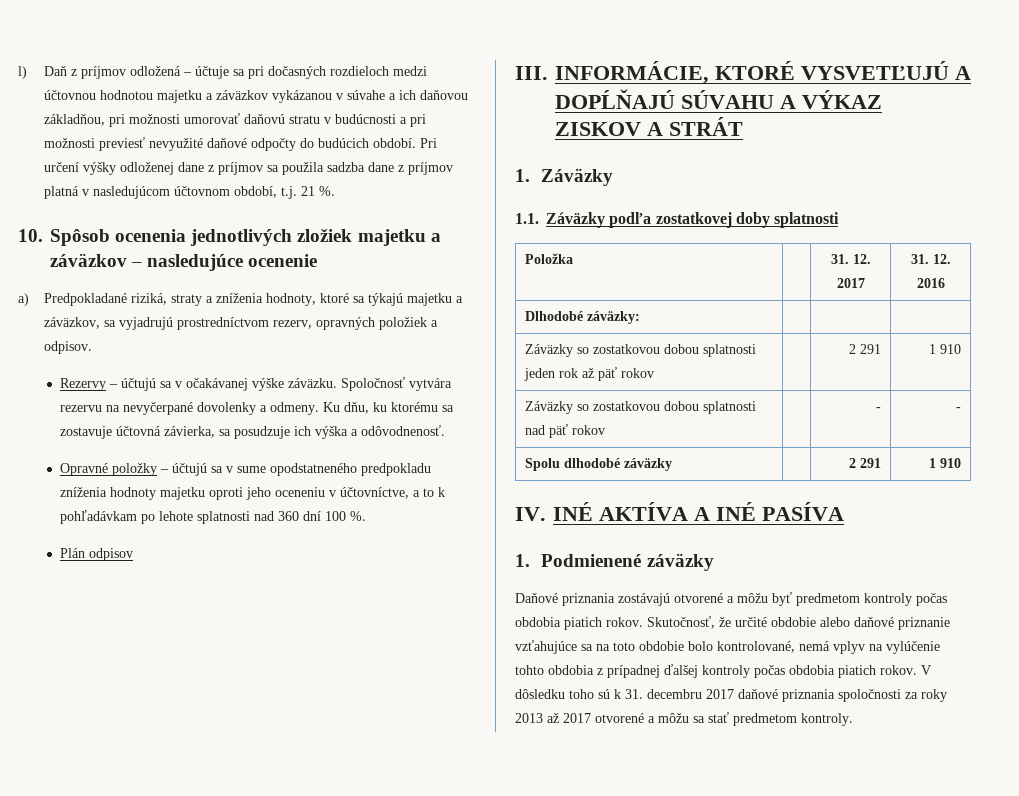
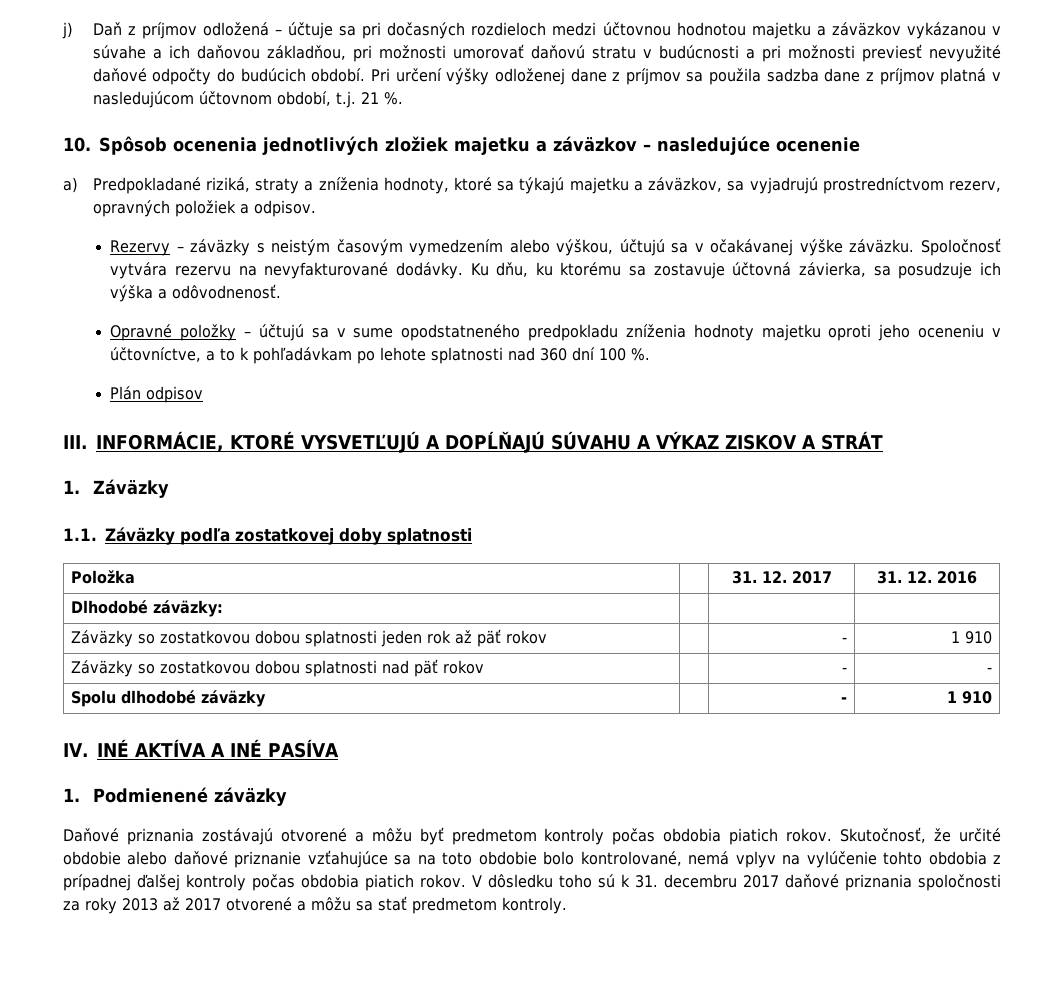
- l) Daň z príjmov odložená – účtuje sa pri dočasných rozdieloch medzi účtovnou hodnotou majetku a záväzkov vykázanou v súvahe a ich daňovou základňou, pri možnosti umorovať daňovú stratu v budúcnosti a pri možnosti previesť nevyužité daňové odpočty do budúcich období.
+ j) Daň z príjmov odložená – účtuje sa pri dočasných rozdieloch medzi účtovnou hodnotou majetku a záväzkov vykázanou v súvahe a ich daňovou základňou, pri možnosti umorovať daňovú stratu v budúcnosti a pri možnosti previesť nevyužité daňové odpočty do budúcich období.
- Rezervy – účtujú sa v očakávanej výške záväzku.
+ Rezervy – záväzky s neistým časovým vymedzením alebo výškou, účtujú sa v očakávanej výške záväzku.
- Spoločnosť vytvára rezervu na nevyčerpané dovolenky a odmeny.
+ Spoločnosť vytvára rezervu na nevyfakturované dodávky.
- Záväzky so zostatkovou dobou splatnosti jeden rok až päť rokov | | 2 291 | 1 910
+ Záväzky so zostatkovou dobou splatnosti jeden rok až päť rokov | | - | 1 910
- Spolu dlhodobé záväzky | | 2 291 | 1 910
+ Spolu dlhodobé záväzky | | - | 1 910

